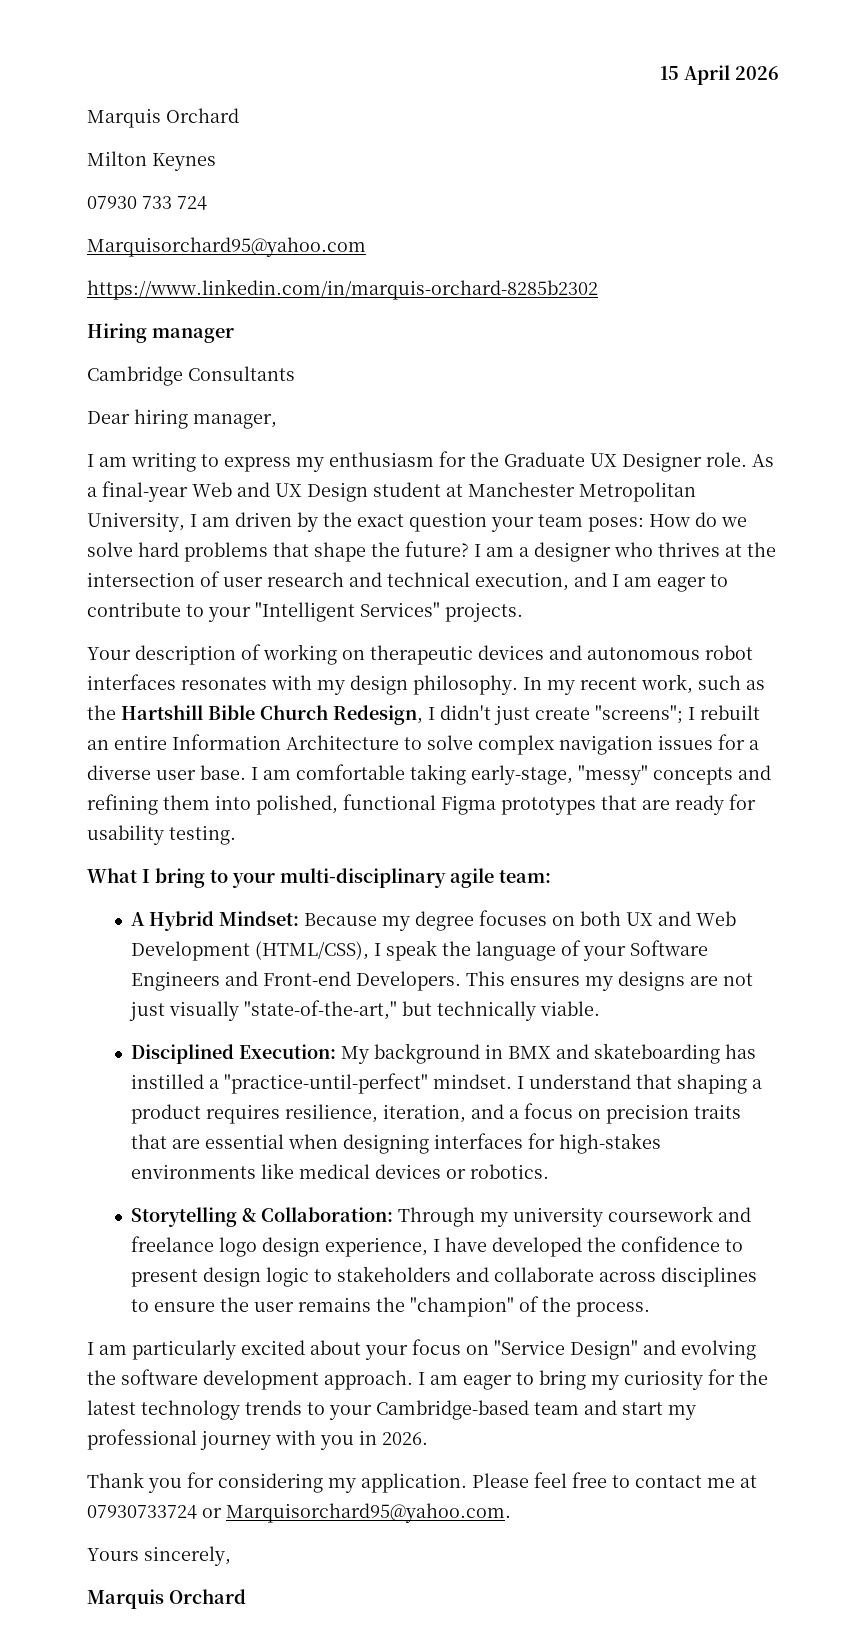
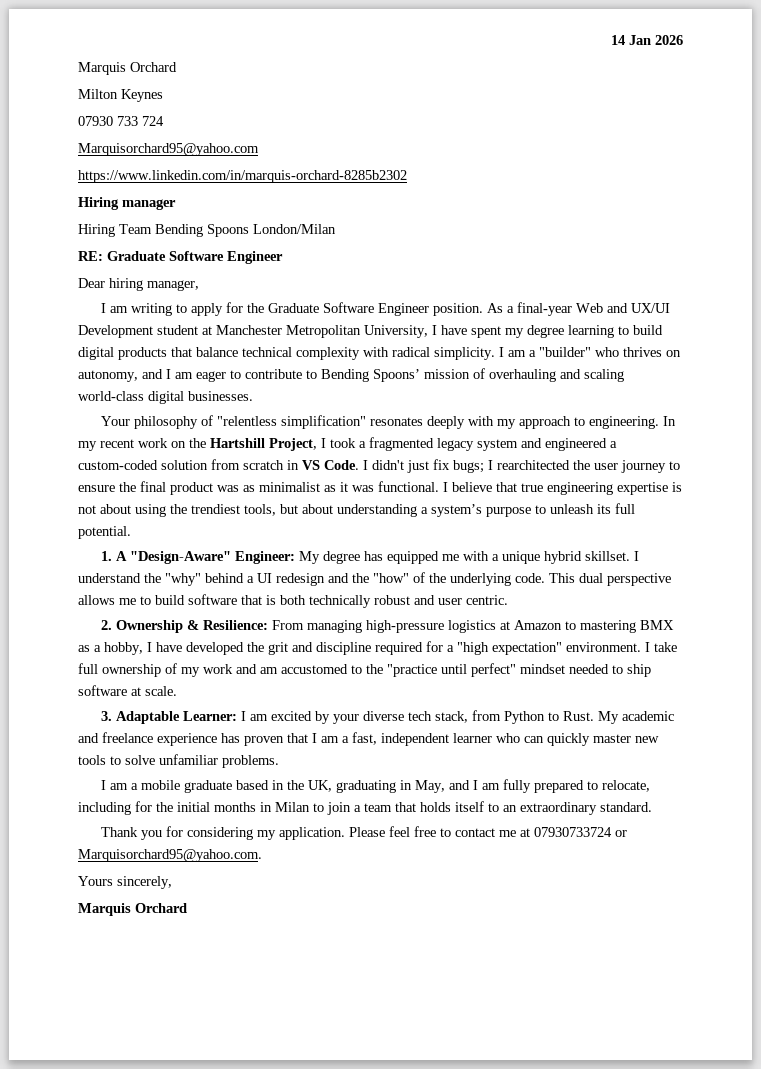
- 15 April 2026
+ 14 Jan 2026
- Cambridge Consultants
+ Hiring Team Bending Spoons London/Milan
+ RE: Graduate Software Engineer
- I am writing to express my enthusiasm for the Graduate UX Designer role.
+ I am writing to apply for the Graduate Software Engineer position.
- As a final-year Web and UX Design student at Manchester Metropolitan University, I am driven by the exact question your team poses: How do we solve hard problems that shape the future? I am a designer who thrives at the intersection of user research and technical execution, and I am eager to contribute to your "Intelligent Services" projects.
- Your description of working on therapeutic devices and autonomous robot interfaces resonates with my design philosophy. In my recent work, such as the Hartshill Bible Church Redesign, I didn't just create "screens"; I rebuilt an entire Information Architecture to solve complex navigation issues for a diverse user base. I am comfortable taking early-stage, "messy" concepts and refining them into polished, functional Figma prototypes that are ready for usability testing.
- What I bring to your multi-disciplinary agile team:
- A Hybrid Mindset: Because my degree focuses on both UX and Web Development (HTML/CSS), I speak the language of your Software Engineers and Front-end Developers. This ensures my designs are not just visually "state-of-the-art," but technically viable.
- Disciplined Execution: My background in BMX and skateboarding has instilled a "practice-until-perfect" mindset. I understand that shaping a product requires resilience, iteration, and a focus on precision traits that are essential when designing interfaces for high-stakes environments like medical devices or robotics.
- Storytelling & Collaboration: Through my university coursework and freelance logo design experience, I have developed the confidence to present design logic to stakeholders and collaborate across disciplines to ensure the user remains the "champion" of the process.
- I am particularly excited about your focus on "Service Design" and evolving the software development approach. I am eager to bring my curiosity for the latest technology trends to your Cambridge-based team and start my professional journey with you in 2026.
+ As a final-year Web and UX/UI Development student at Manchester Metropolitan University, I have spent my degree learning to build digital products that balance technical complexity with radical simplicity. I am a "builder" who thrives on autonomy, and I am eager to contribute to Bending Spoons’ mission of overhauling and scaling world-class digital businesses.
+ Your philosophy of "relentless simplification" resonates deeply with my approach to engineering. In my recent work on the Hartshill Project, I took a fragmented legacy system and engineered a custom-coded solution from scratch in VS Code. I didn't just fix bugs; I rearchitected the user journey to ensure the final product was as minimalist as it was functional. I believe that true engineering expertise is not about using the trendiest tools, but about understanding a system’s purpose to unleash its full potential.
+ 1. A "Design-Aware" Engineer: My degree has equipped me with a unique hybrid skillset. I understand the "why" behind a UI redesign and the "how" of the underlying code. This dual perspective allows me to build software that is both technically robust and user centric.
+ 2. Ownership & Resilience: From managing high-pressure logistics at Amazon to mastering BMX as a hobby, I have developed the grit and discipline required for a "high expectation" environment. I take full ownership of my work and am accustomed to the "practice until perfect" mindset needed to ship software at scale.
+ 3. Adaptable Learner: I am excited by your diverse tech stack, from Python to Rust. My academic and freelance experience has proven that I am a fast, independent learner who can quickly master new tools to solve unfamiliar problems.
+ I am a mobile graduate based in the UK, graduating in May, and I am fully prepared to relocate, including for the initial months in Milan to join a team that holds itself to an extraordinary standard.

